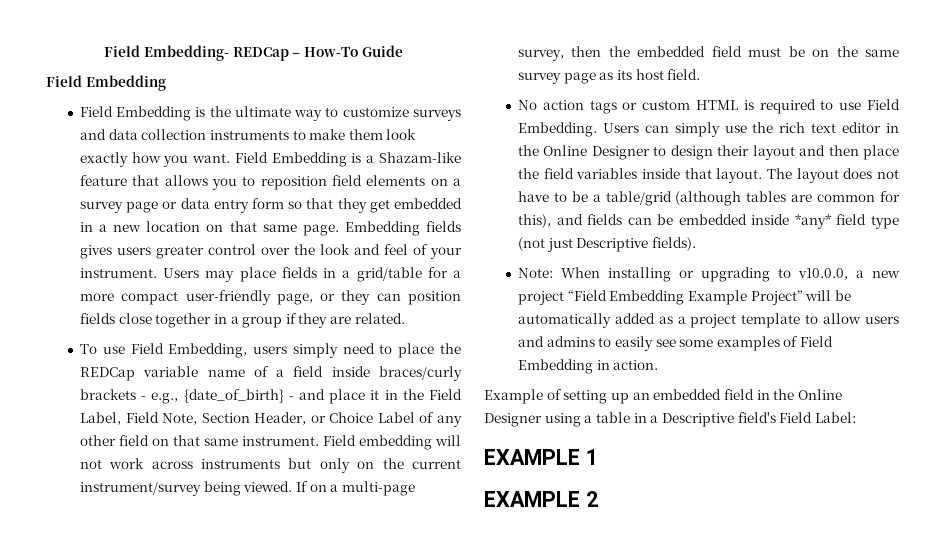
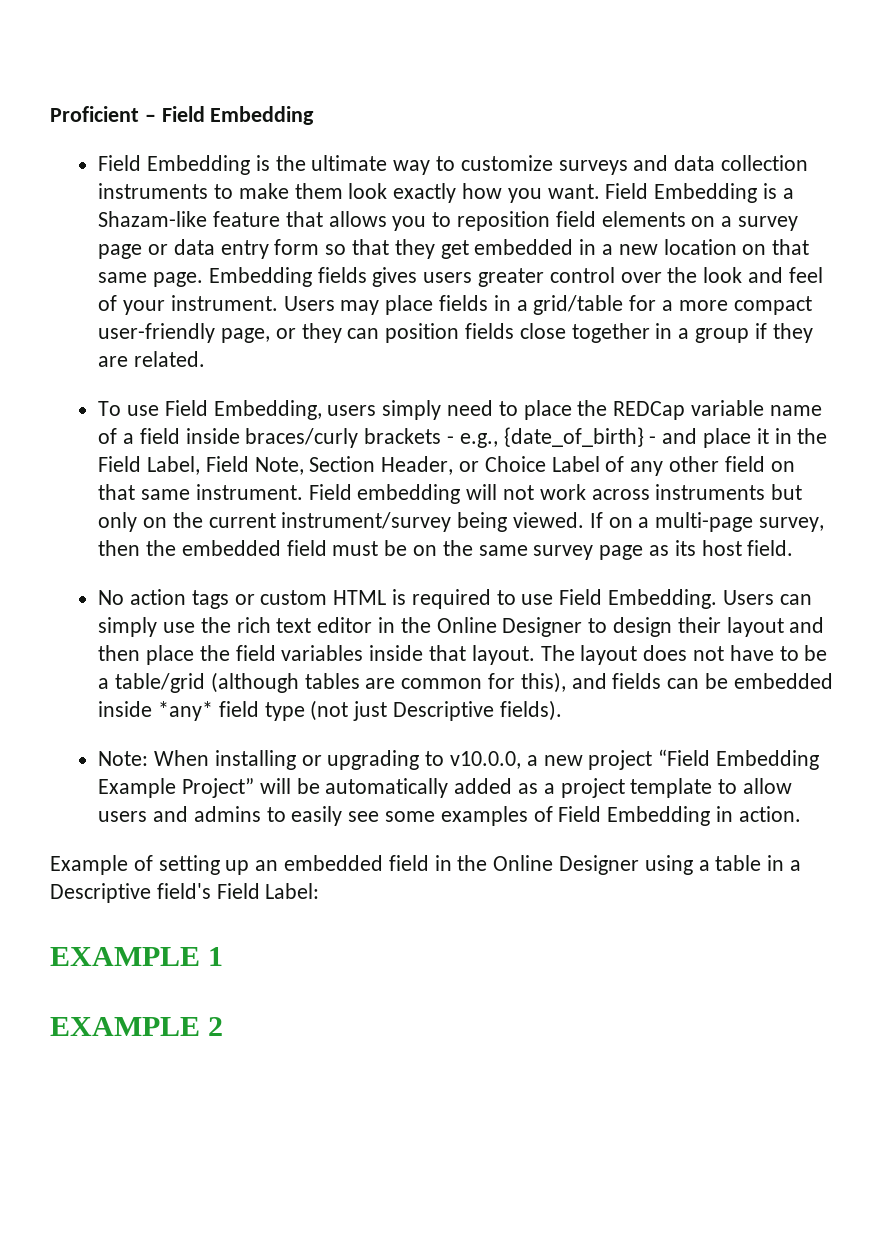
- Field Embedding- REDCap – How-To Guide
- Field Embedding
+ Proficient – Field Embedding

